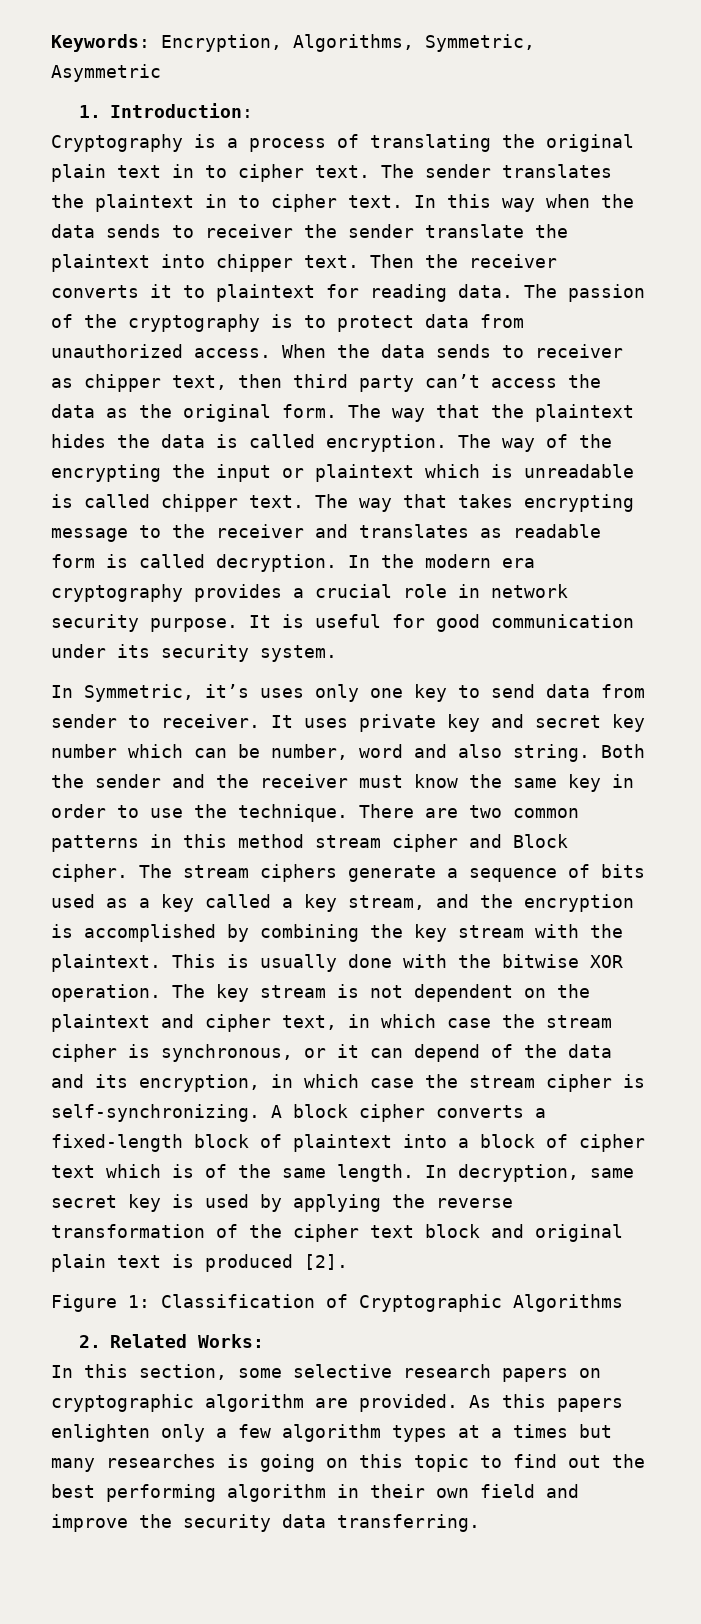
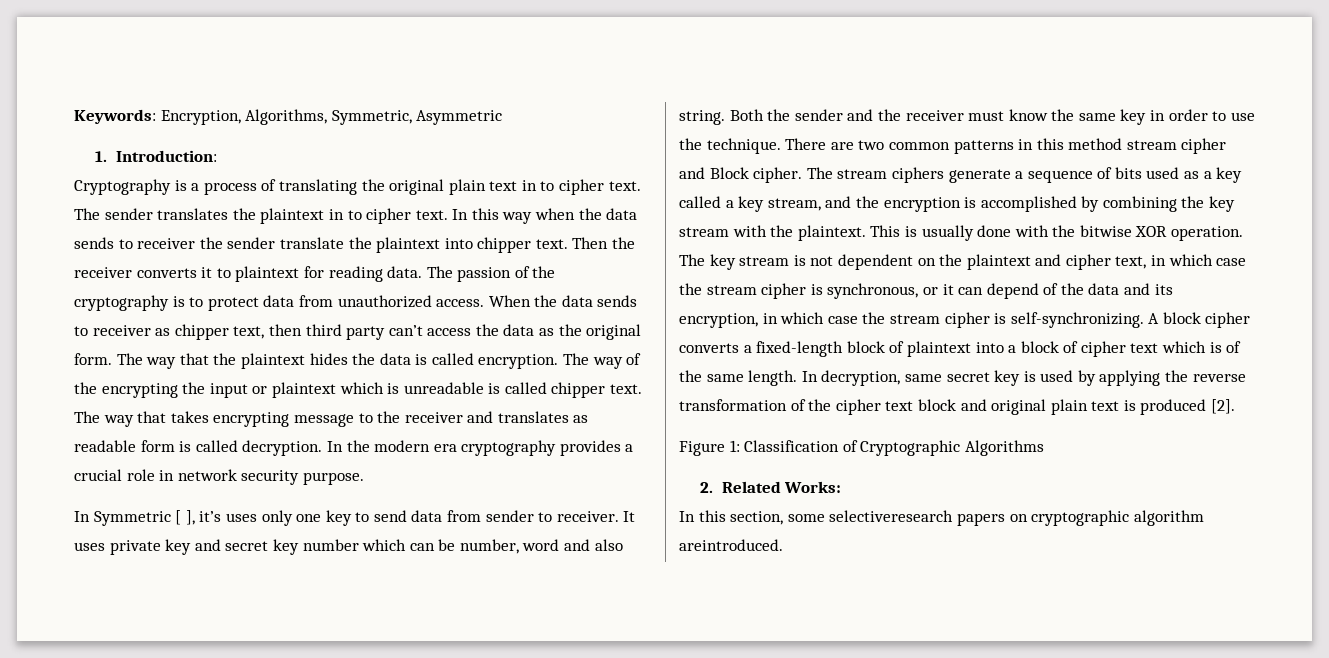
- In the modern era cryptography provides a crucial role in network security purpose. It is useful for good communication under its security system.
- In Symmetric, it’s uses only one key to send data from sender to receiver.
+ In the modern era cryptography provides a crucial role in network security purpose.
+ In Symmetric [ ], it’s uses only one key to send data from sender to receiver.
- In this section, some selective research papers on cryptographic algorithm are provided. As this papers enlighten only a few algorithm types at a times but many researches is going on this topic to find out the best performing algorithm in their own field and improve the security data transferring.
+ In this section, some selectiveresearch papers on cryptographic algorithm areintroduced.

